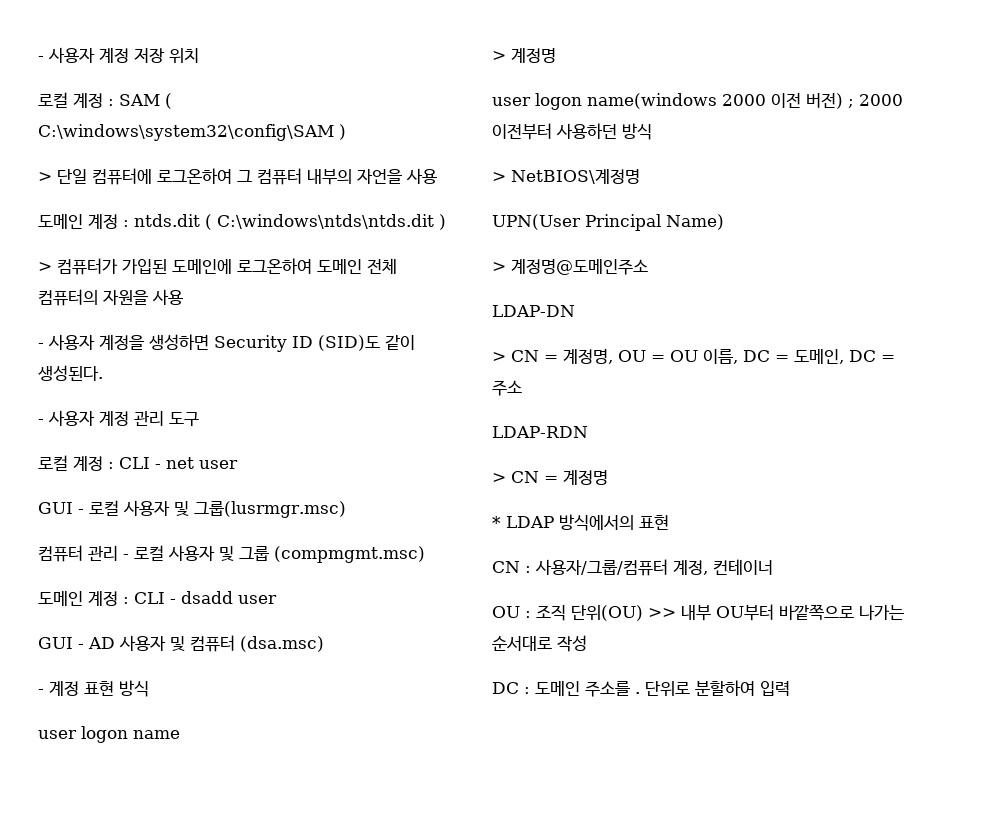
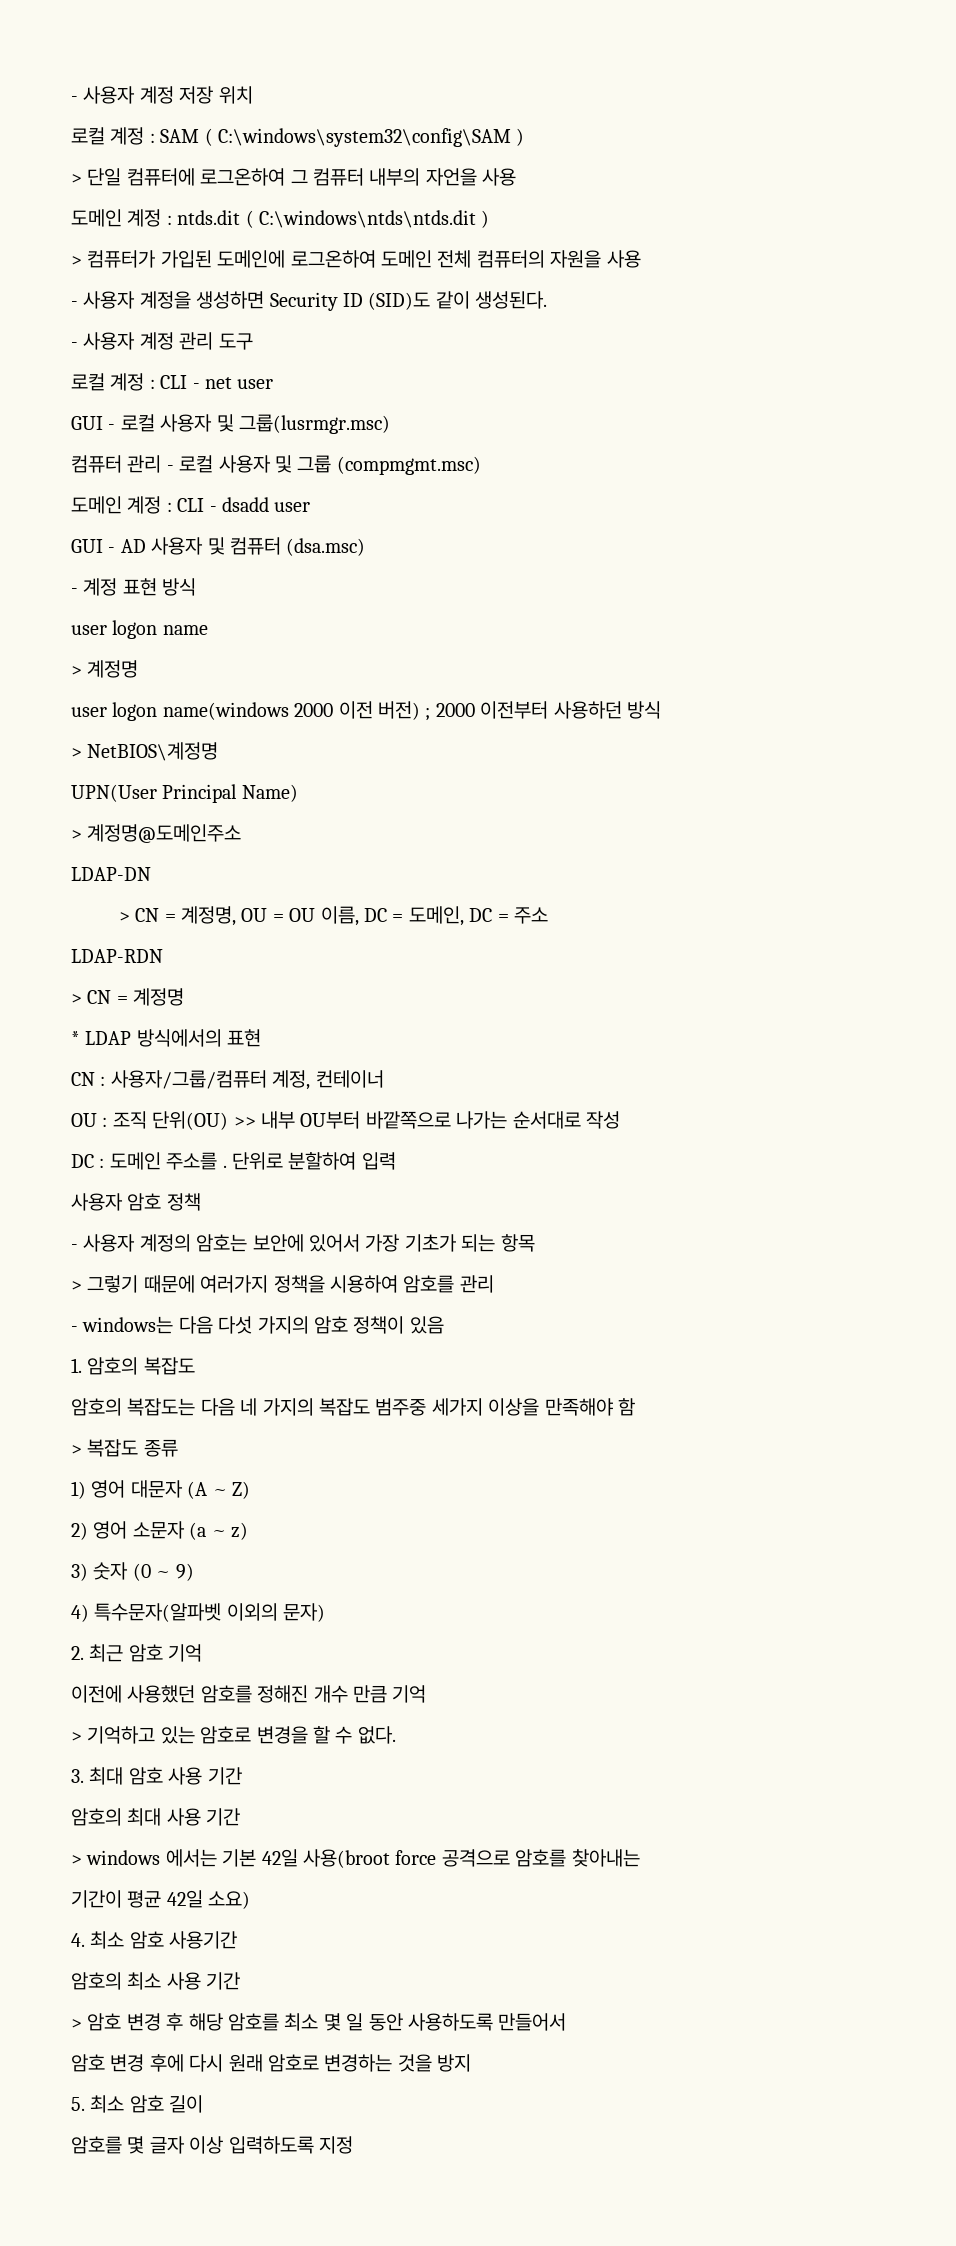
+ 사용자 암호 정책
+ - 사용자 계정의 암호는 보안에 있어서 가장 기초가 되는 항목
+ > 그렇기 때문에 여러가지 정책을 시용하여 암호를 관리
+ - windows는 다음 다섯 가지의 암호 정책이 있음
+ 1. 암호의 복잡도
+ 암호의 복잡도는 다음 네 가지의 복잡도 범주중 세가지 이상을 만족해야 함
+ > 복잡도 종류
+ 1) 영어 대문자 (A ~ Z)
+ 2) 영어 소문자 (a ~ z)
+ 3) 숫자 (0 ~ 9)
+ 4) 특수문자(알파벳 이외의 문자)
+ 2. 최근 암호 기억
+ 이전에 사용했던 암호를 정해진 개수 만큼 기억
+ > 기억하고 있는 암호로 변경을 할 수 없다.
+ 3. 최대 암호 사용 기간
+ 암호의 최대 사용 기간
+ > windows 에서는 기본 42일 사용(broot force 공격으로 암호를 찾아내는
+ 기간이 평균 42일 소요)
+ 4. 최소 암호 사용기간
+ 암호의 최소 사용 기간
+ > 암호 변경 후 해당 암호를 최소 몇 일 동안 사용하도록 만들어서
+ 암호 변경 후에 다시 원래 암호로 변경하는 것을 방지
+ 5. 최소 암호 길이
+ 암호를 몇 글자 이상 입력하도록 지정

